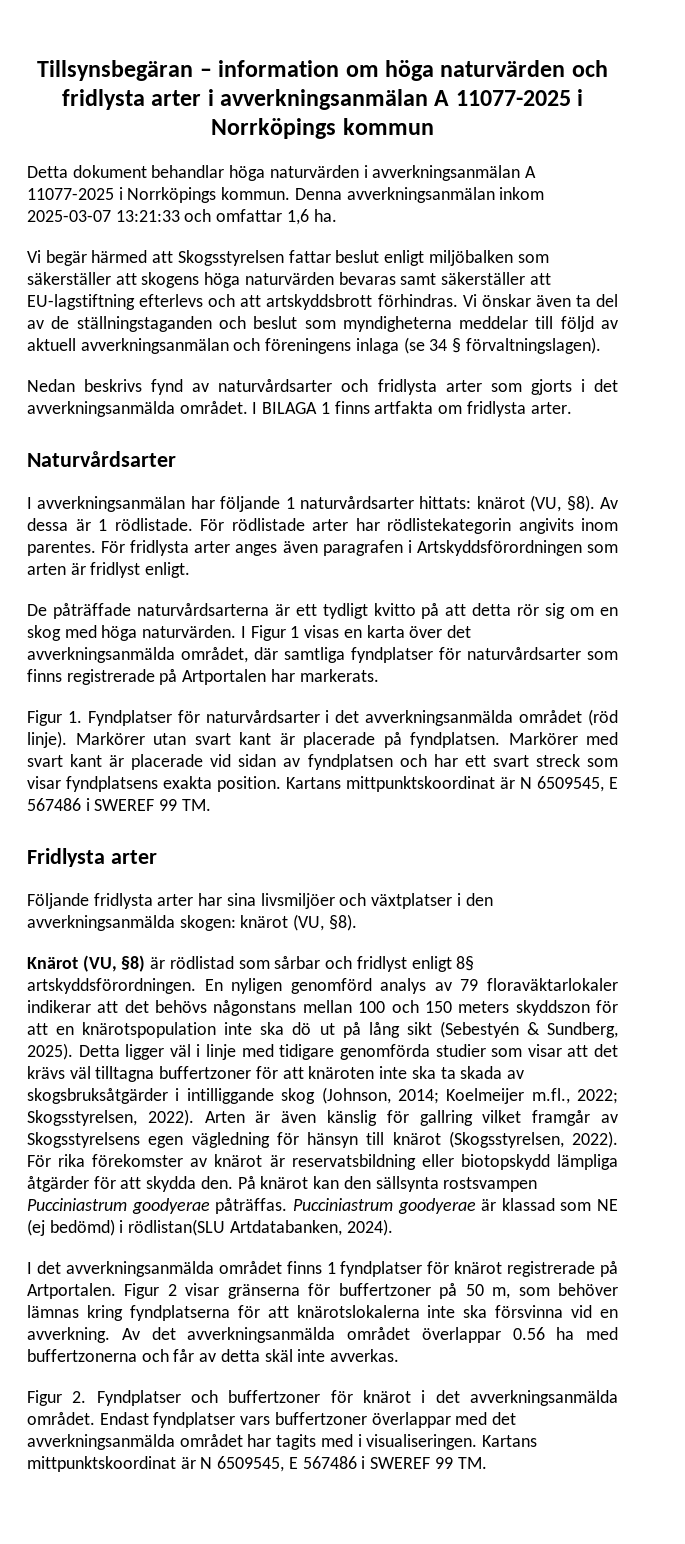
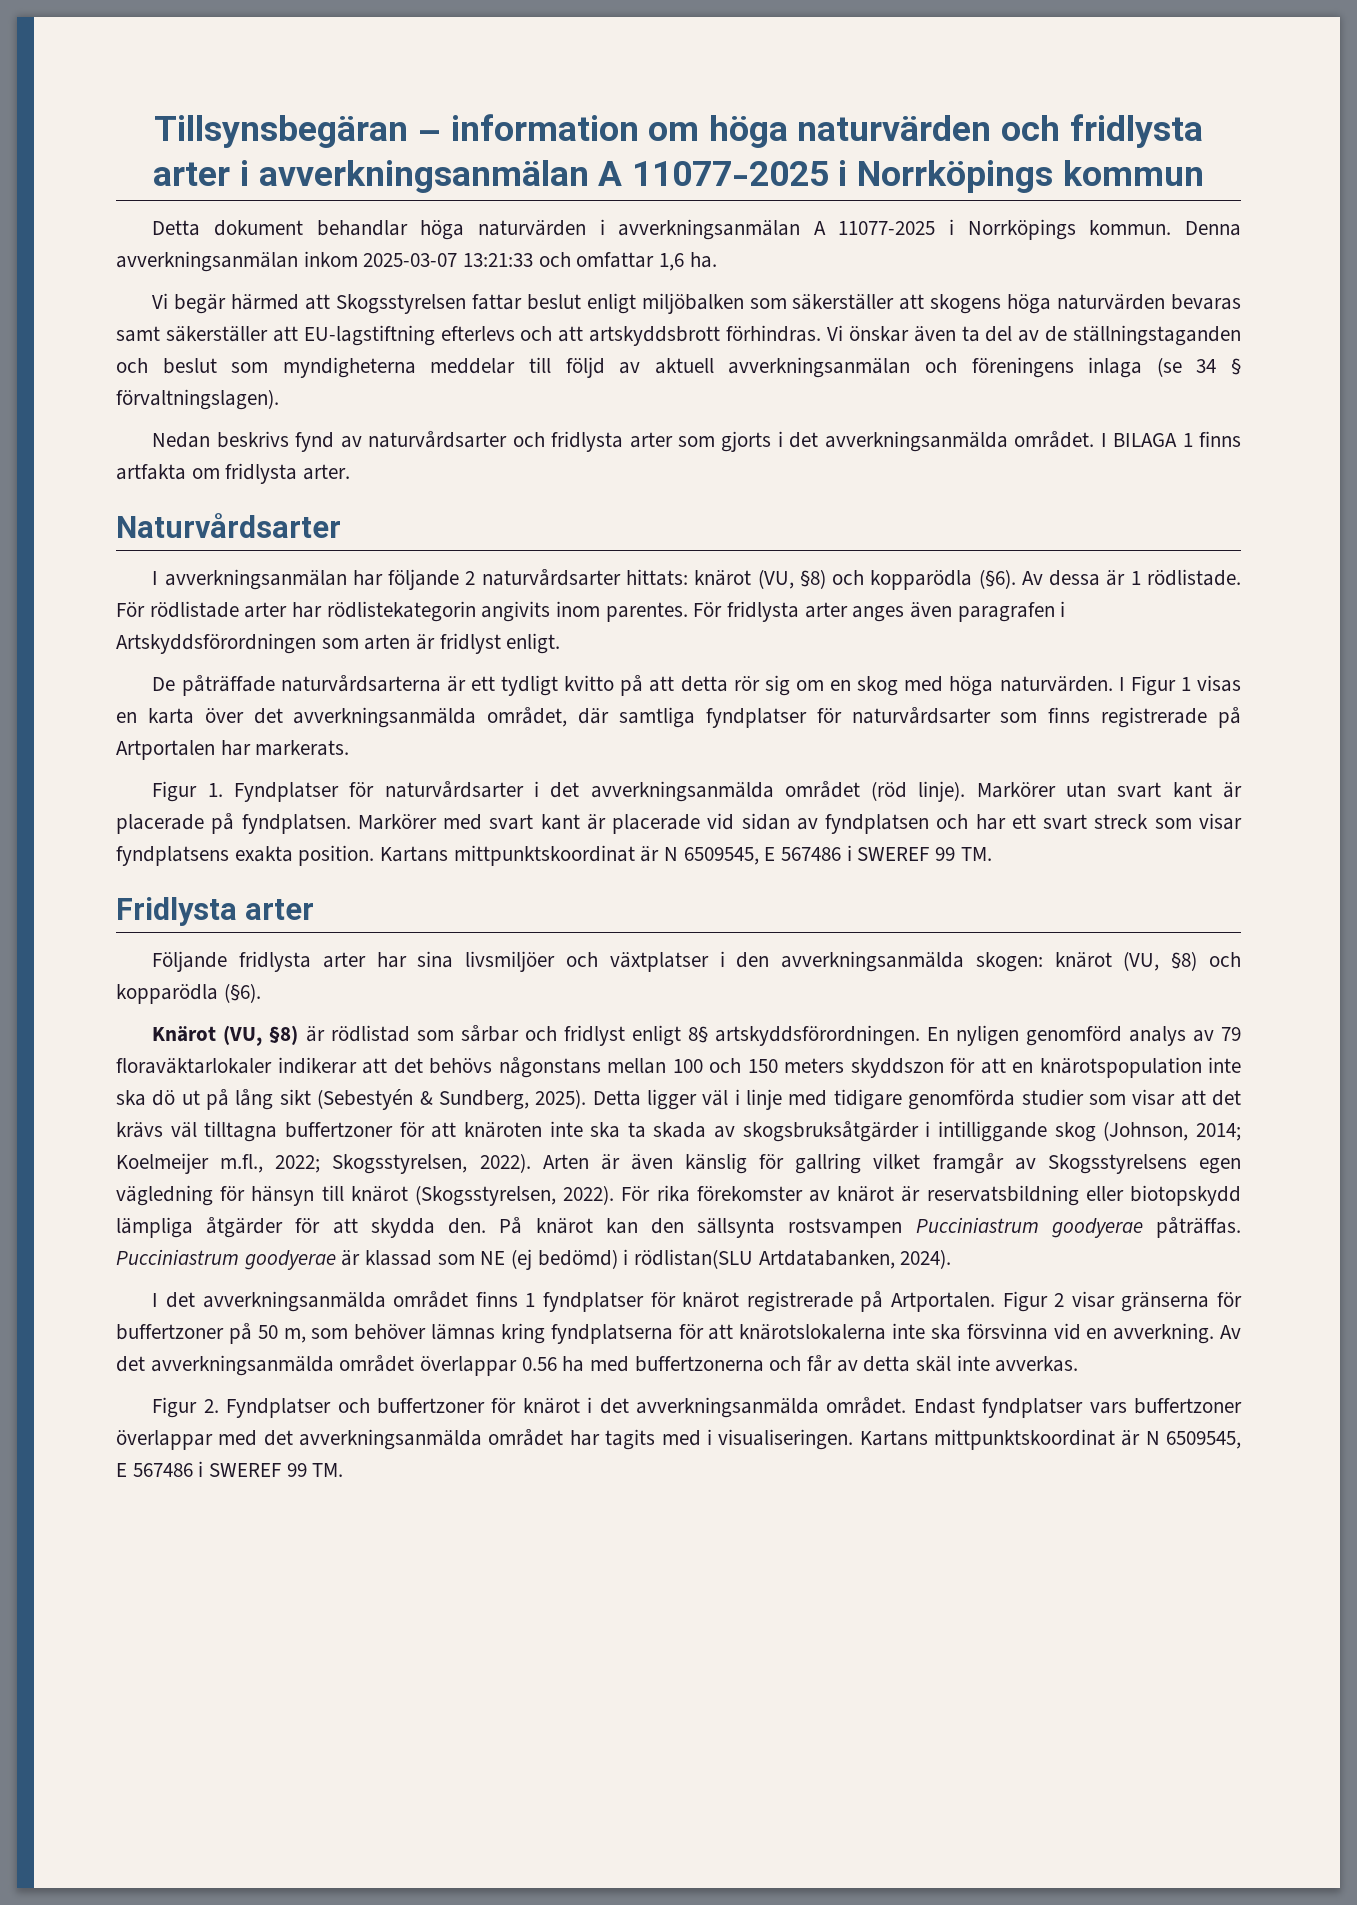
- I avverkningsanmälan har följande 1 naturvårdsarter hittats: knärot (VU, §8).
+ I avverkningsanmälan har följande 2 naturvårdsarter hittats: knärot (VU, §8) och kopparödla (§6).
- Följande fridlysta arter har sina livsmiljöer och växtplatser i den avverkningsanmälda skogen: knärot (VU, §8).
+ Följande fridlysta arter har sina livsmiljöer och växtplatser i den avverkningsanmälda skogen: knärot (VU, §8) och kopparödla (§6).

